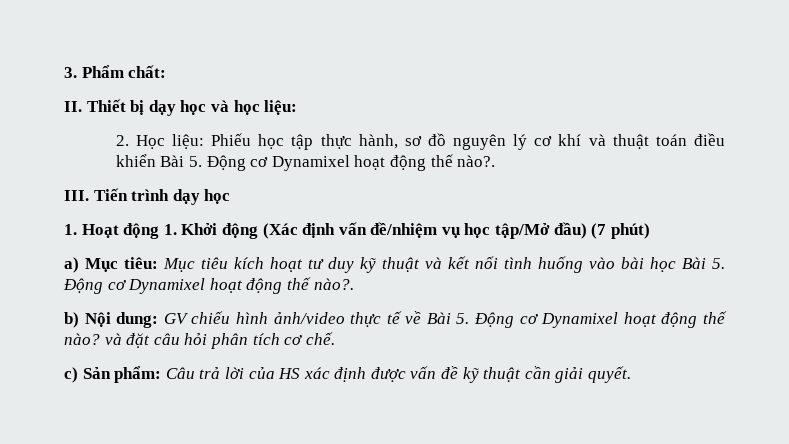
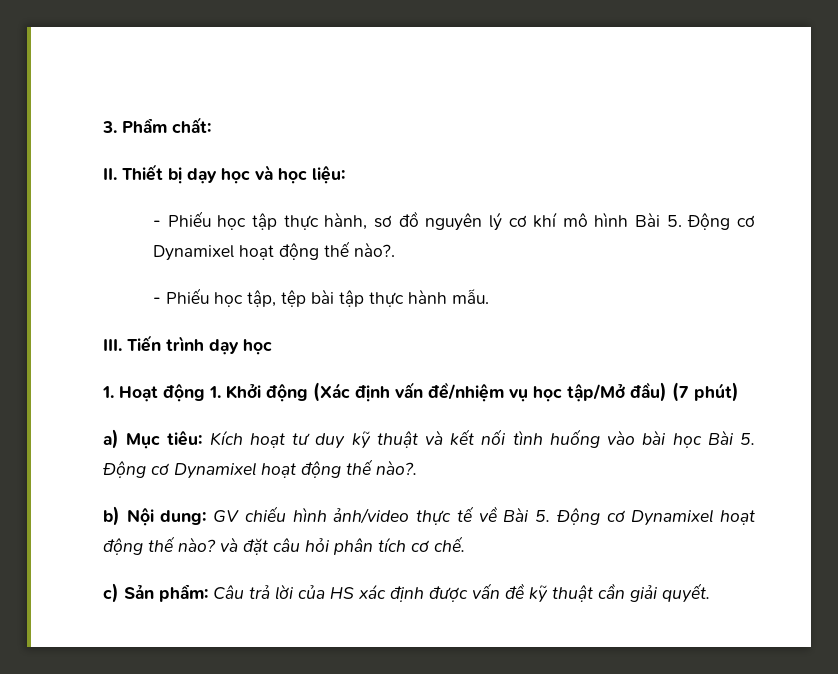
- 2. Học liệu: Phiếu học tập thực hành, sơ đồ nguyên lý cơ khí và thuật toán điều khiển Bài 5. Động cơ Dynamixel hoạt động thế nào?.
+ - Phiếu học tập thực hành, sơ đồ nguyên lý cơ khí mô hình Bài 5. Động cơ Dynamixel hoạt động thế nào?.
+ - Phiếu học tập, tệp bài tập thực hành mẫu.
- a) Mục tiêu: Mục tiêu kích hoạt tư duy kỹ thuật và kết nối tình huống vào bài học Bài 5. Động cơ Dynamixel hoạt động thế nào?.
+ a) Mục tiêu: Kích hoạt tư duy kỹ thuật và kết nối tình huống vào bài học Bài 5. Động cơ Dynamixel hoạt động thế nào?.

